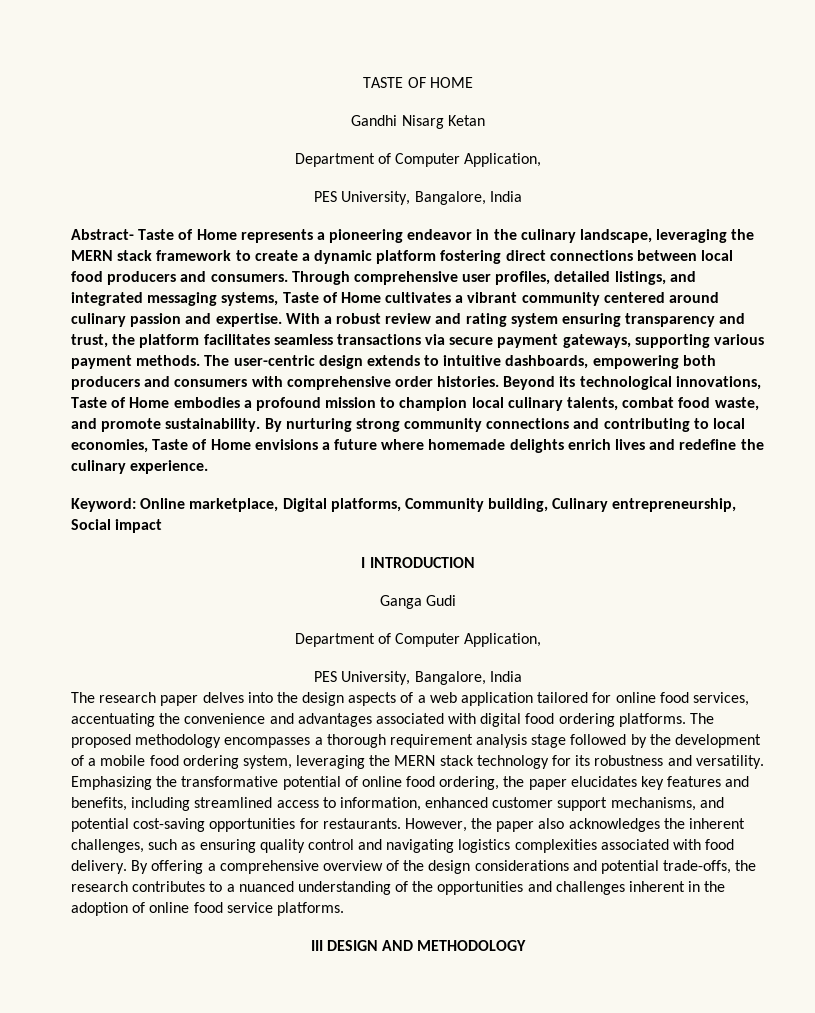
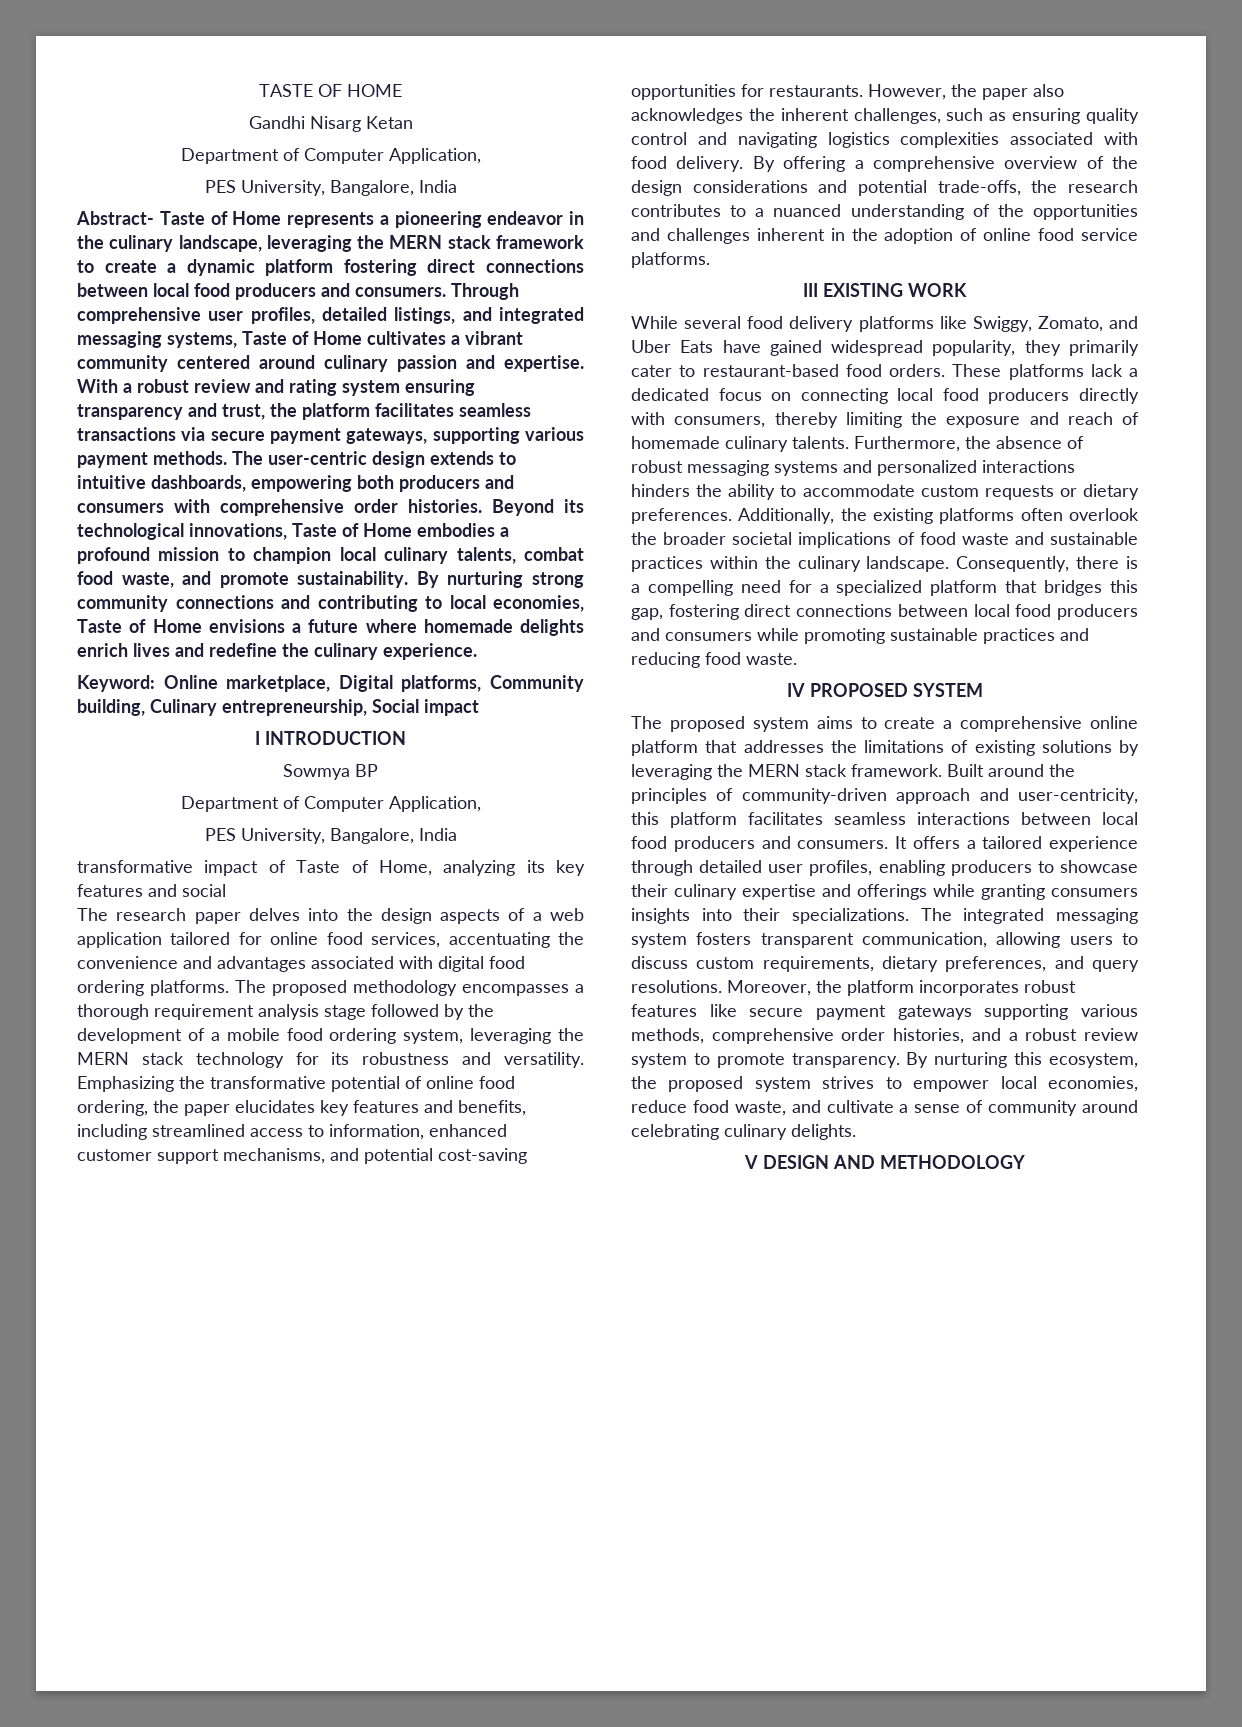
- Ganga Gudi
+ Sowmya BP
  Department of Computer Application,
  PES University, Bangalore, India
+ transformative impact of Taste of Home, analyzing its key features and social
- III DESIGN AND METHODOLOGY
+ III EXISTING WORK
+ While several food delivery platforms like Swiggy, Zomato, and Uber Eats have gained widespread popularity, they primarily cater to restaurant-based food orders. These platforms lack a dedicated focus on connecting local food producers directly with consumers, thereby limiting the exposure and reach of homemade culinary talents. Furthermore, the absence of robust messaging systems and personalized interactions hinders the ability to accommodate custom requests or dietary preferences. Additionally, the existing platforms often overlook the broader societal implications of food waste and sustainable practices within the culinary landscape. Consequently, there is a compelling need for a specialized platform that bridges this gap, fostering direct connections between local food producers and consumers while promoting sustainable practices and reducing food waste.
+ IV PROPOSED SYSTEM
+ The proposed system aims to create a comprehensive online platform that addresses the limitations of existing solutions by leveraging the MERN stack framework. Built around the principles of community-driven approach and user-centricity, this platform facilitates seamless interactions between local food producers and consumers. It offers a tailored experience through detailed user profiles, enabling producers to showcase their culinary expertise and offerings while granting consumers insights into their specializations. The integrated messaging system fosters transparent communication, allowing users to discuss custom requirements, dietary preferences, and query resolutions. Moreover, the platform incorporates robust features like secure payment gateways supporting various methods, comprehensive order histories, and a robust review system to promote transparency. By nurturing this ecosystem, the proposed system strives to empower local economies, reduce food waste, and cultivate a sense of community around celebrating culinary delights.
+ V DESIGN AND METHODOLOGY

